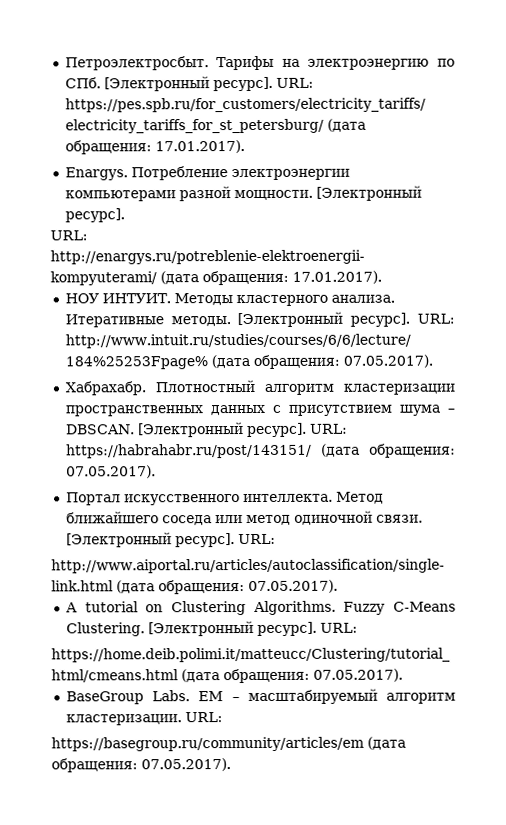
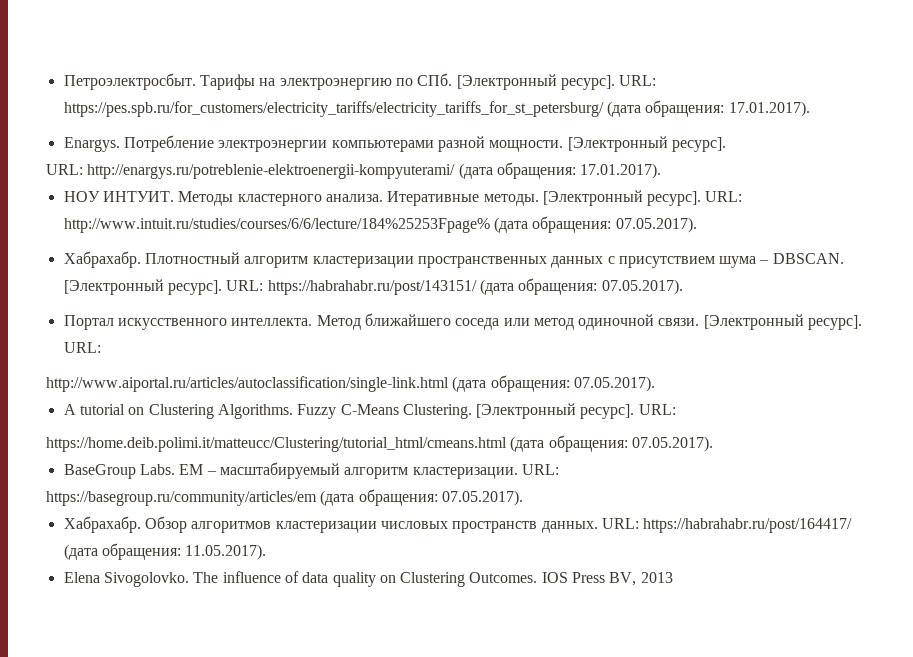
+ Хабрахабр. Обзор алгоритмов кластеризации числовых пространств данных. URL: https://habrahabr.ru/post/164417/ (дата обращения: 11.05.2017).
+ Elena Sivogolovko. The influence of data quality on Clustering Outcomes. IOS Press BV, 2013

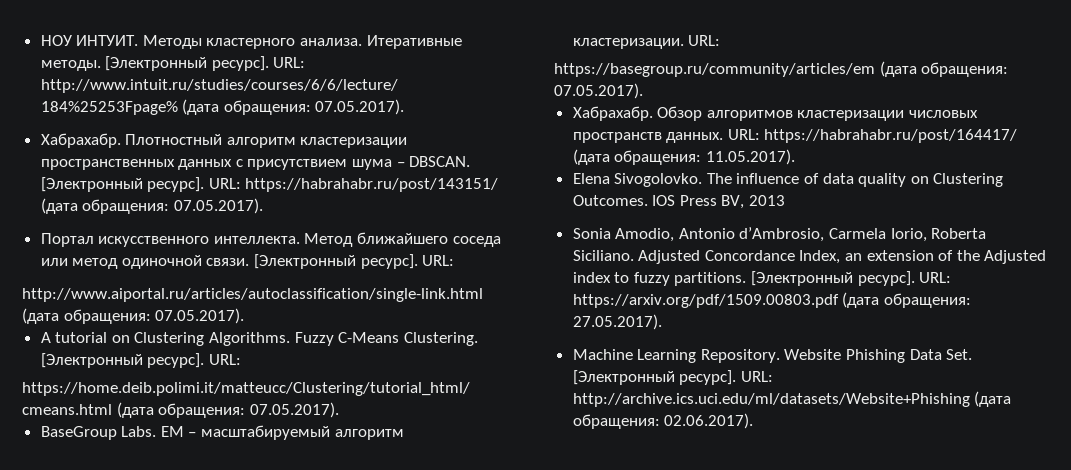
- Петроэлектросбыт. Тарифы на электроэнергию по СПб. [Электронный ресурс]. URL: https://pes.spb.ru/for_customers/electricity_tariffs/electricity_tariffs_for_st_petersburg/ (дата обращения: 17.01.2017).
- Enargys. Потребление электроэнергии компьютерами разной мощности. [Электронный ресурс].
- URL: http://enargys.ru/potreblenie-elektroenergii-kompyuterami/ (дата обращения: 17.01.2017).
+ Sonia Amodio, Antonio d’Ambrosio, Carmela Iorio, Roberta Siciliano. Adjusted Concordance Index, an extension of the Adjusted index to fuzzy partitions. [Электронный ресурс]. URL: https://arxiv.org/pdf/1509.00803.pdf (дата обращения: 27.05.2017).
+ Machine Learning Repository. Website Phishing Data Set. [Электронный ресурс]. URL: http://archive.ics.uci.edu/ml/datasets/Website+Phishing (дата обращения: 02.06.2017).

